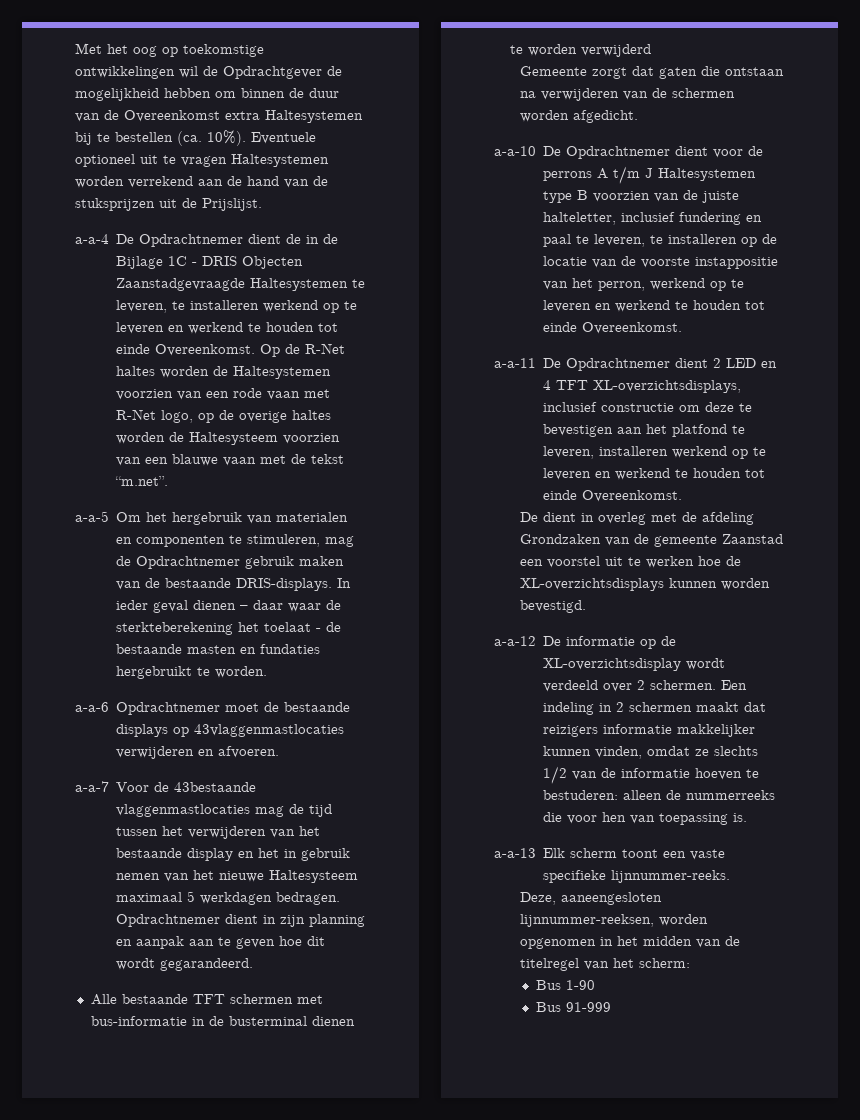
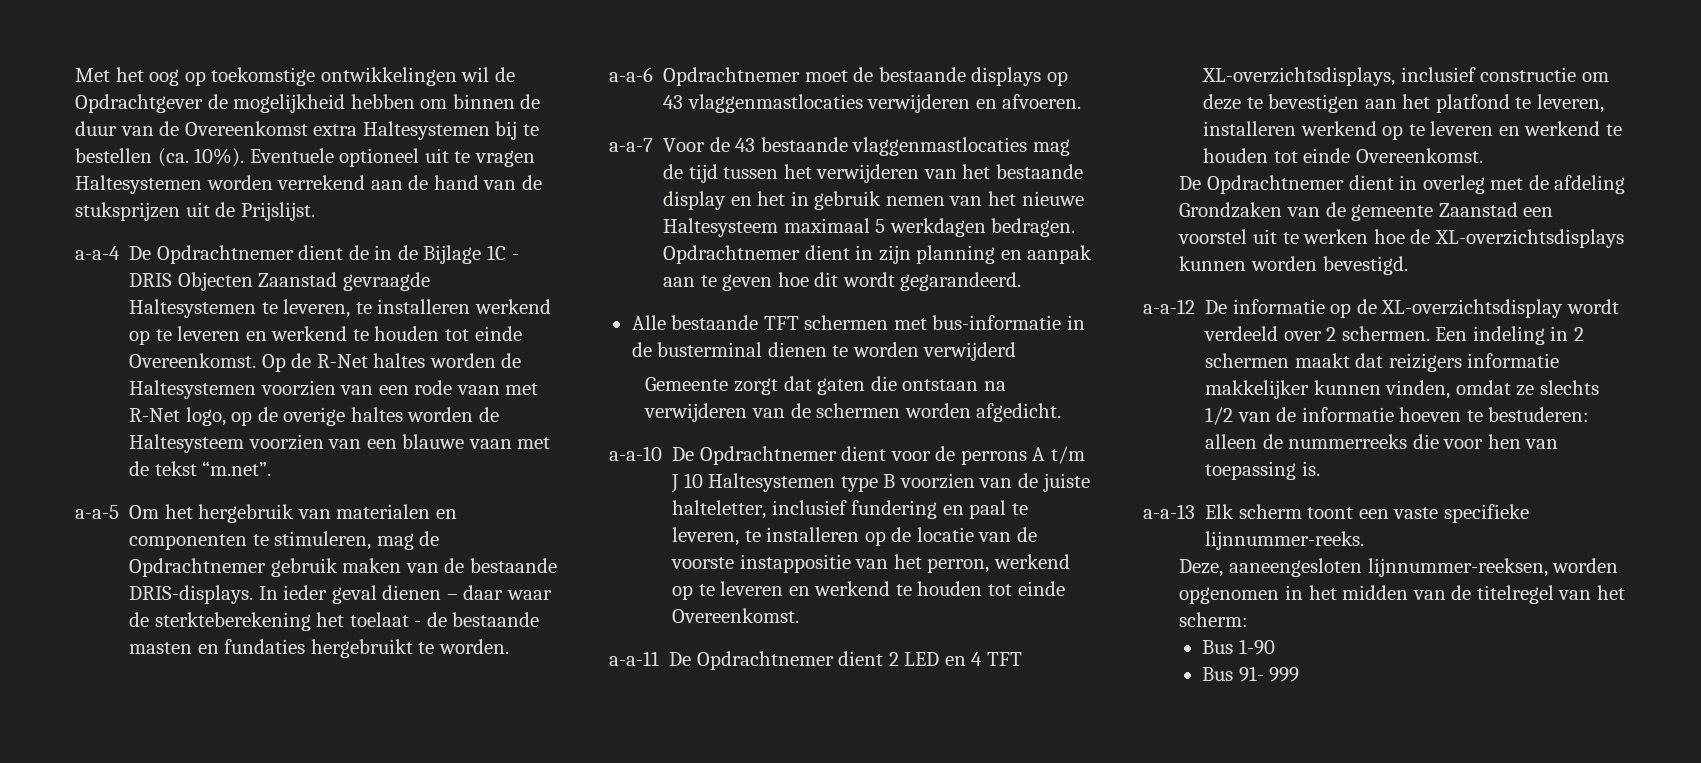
- a-a-4 De Opdrachtnemer dient de in de Bijlage 1C - DRIS Objecten Zaanstadgevraagde Haltesystemen te leveren, te installeren werkend op te leveren en werkend te houden tot einde Overeenkomst.
+ a-a-4 De Opdrachtnemer dient de in de Bijlage 1C - DRIS Objecten Zaanstad gevraagde Haltesystemen te leveren, te installeren werkend op te leveren en werkend te houden tot einde Overeenkomst.
- a-a-6 Opdrachtnemer moet de bestaande displays op 43vlaggenmastlocaties verwijderen en afvoeren.
+ a-a-6 Opdrachtnemer moet de bestaande displays op 43 vlaggenmastlocaties verwijderen en afvoeren.
- a-a-7 Voor de 43bestaande vlaggenmastlocaties mag de tijd tussen het verwijderen van het bestaande display en het in gebruik nemen van het nieuwe Haltesysteem maximaal 5 werkdagen bedragen.
+ a-a-7 Voor de 43 bestaande vlaggenmastlocaties mag de tijd tussen het verwijderen van het bestaande display en het in gebruik nemen van het nieuwe Haltesysteem maximaal 5 werkdagen bedragen.
- a-a-10 De Opdrachtnemer dient voor de perrons A t/m J Haltesystemen type B voorzien van de juiste halteletter, inclusief fundering en paal te leveren, te installeren op de locatie van de voorste instappositie van het perron, werkend op te leveren en werkend te houden tot einde Overeenkomst.
+ a-a-10 De Opdrachtnemer dient voor de perrons A t/m J 10 Haltesystemen type B voorzien van de juiste halteletter, inclusief fundering en paal te leveren, te installeren op de locatie van de voorste instappositie van het perron, werkend op te leveren en werkend te houden tot einde Overeenkomst.
- De dient in overleg met de afdeling Grondzaken van de gemeente Zaanstad een voorstel uit te werken hoe de XL-overzichtsdisplays kunnen worden bevestigd.
+ De Opdrachtnemer dient in overleg met de afdeling Grondzaken van de gemeente Zaanstad een voorstel uit te werken hoe de XL-overzichtsdisplays kunnen worden bevestigd.
- Bus 91-999
+ Bus 91- 999

